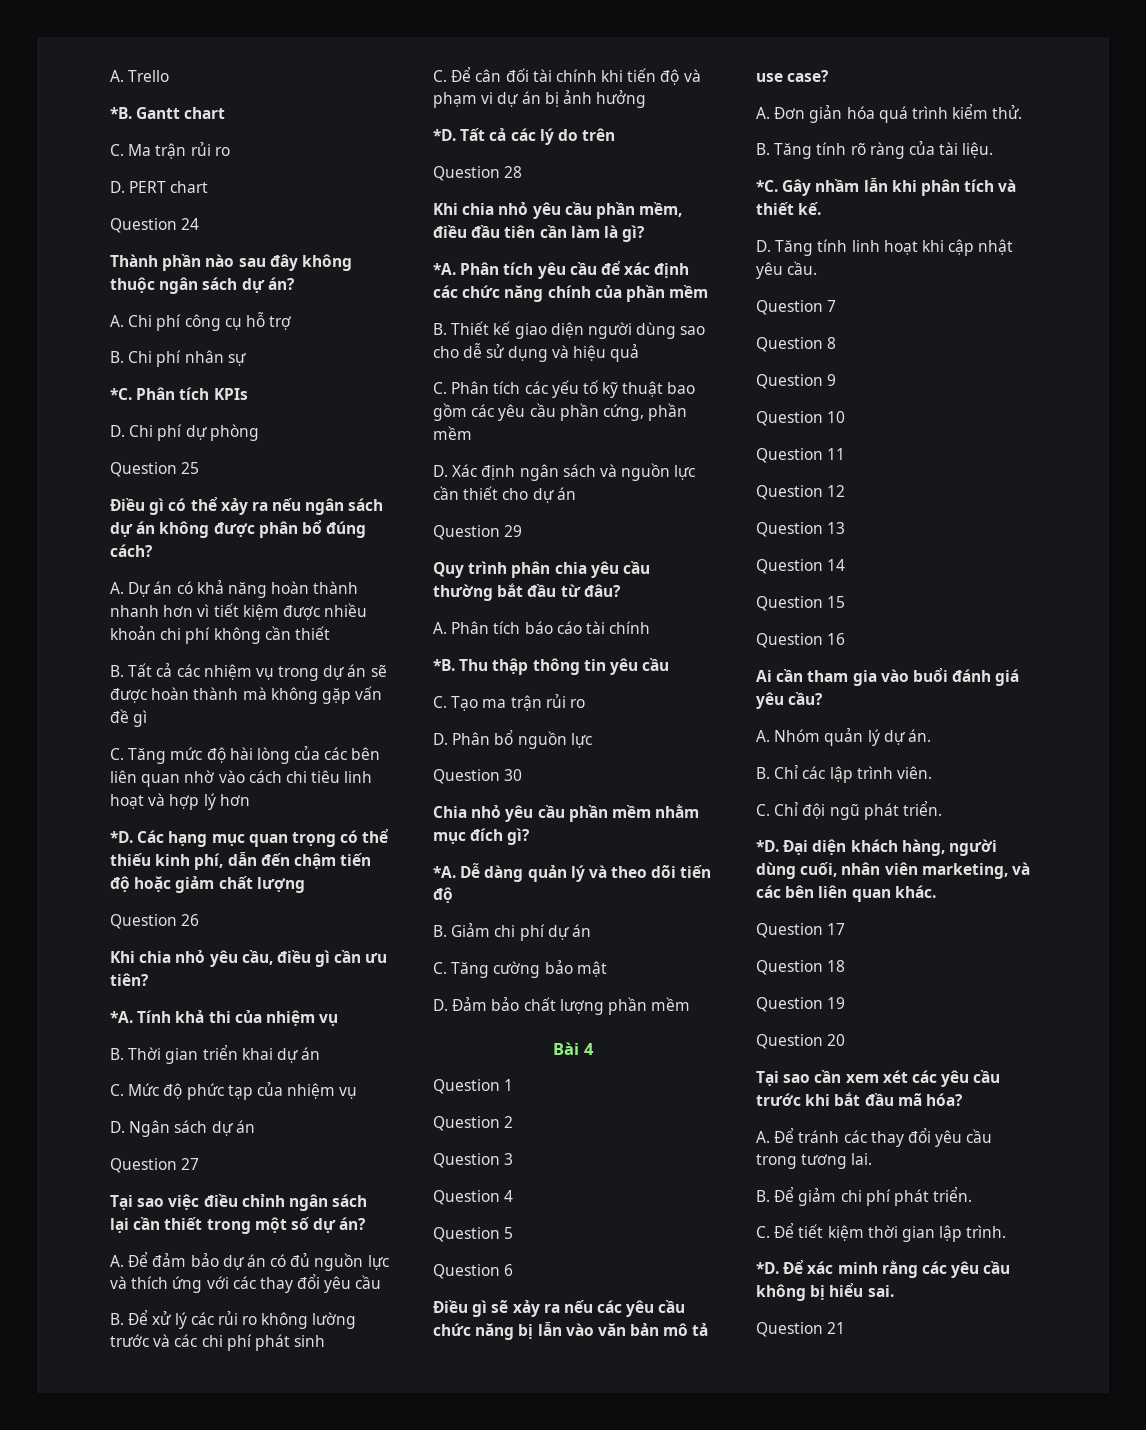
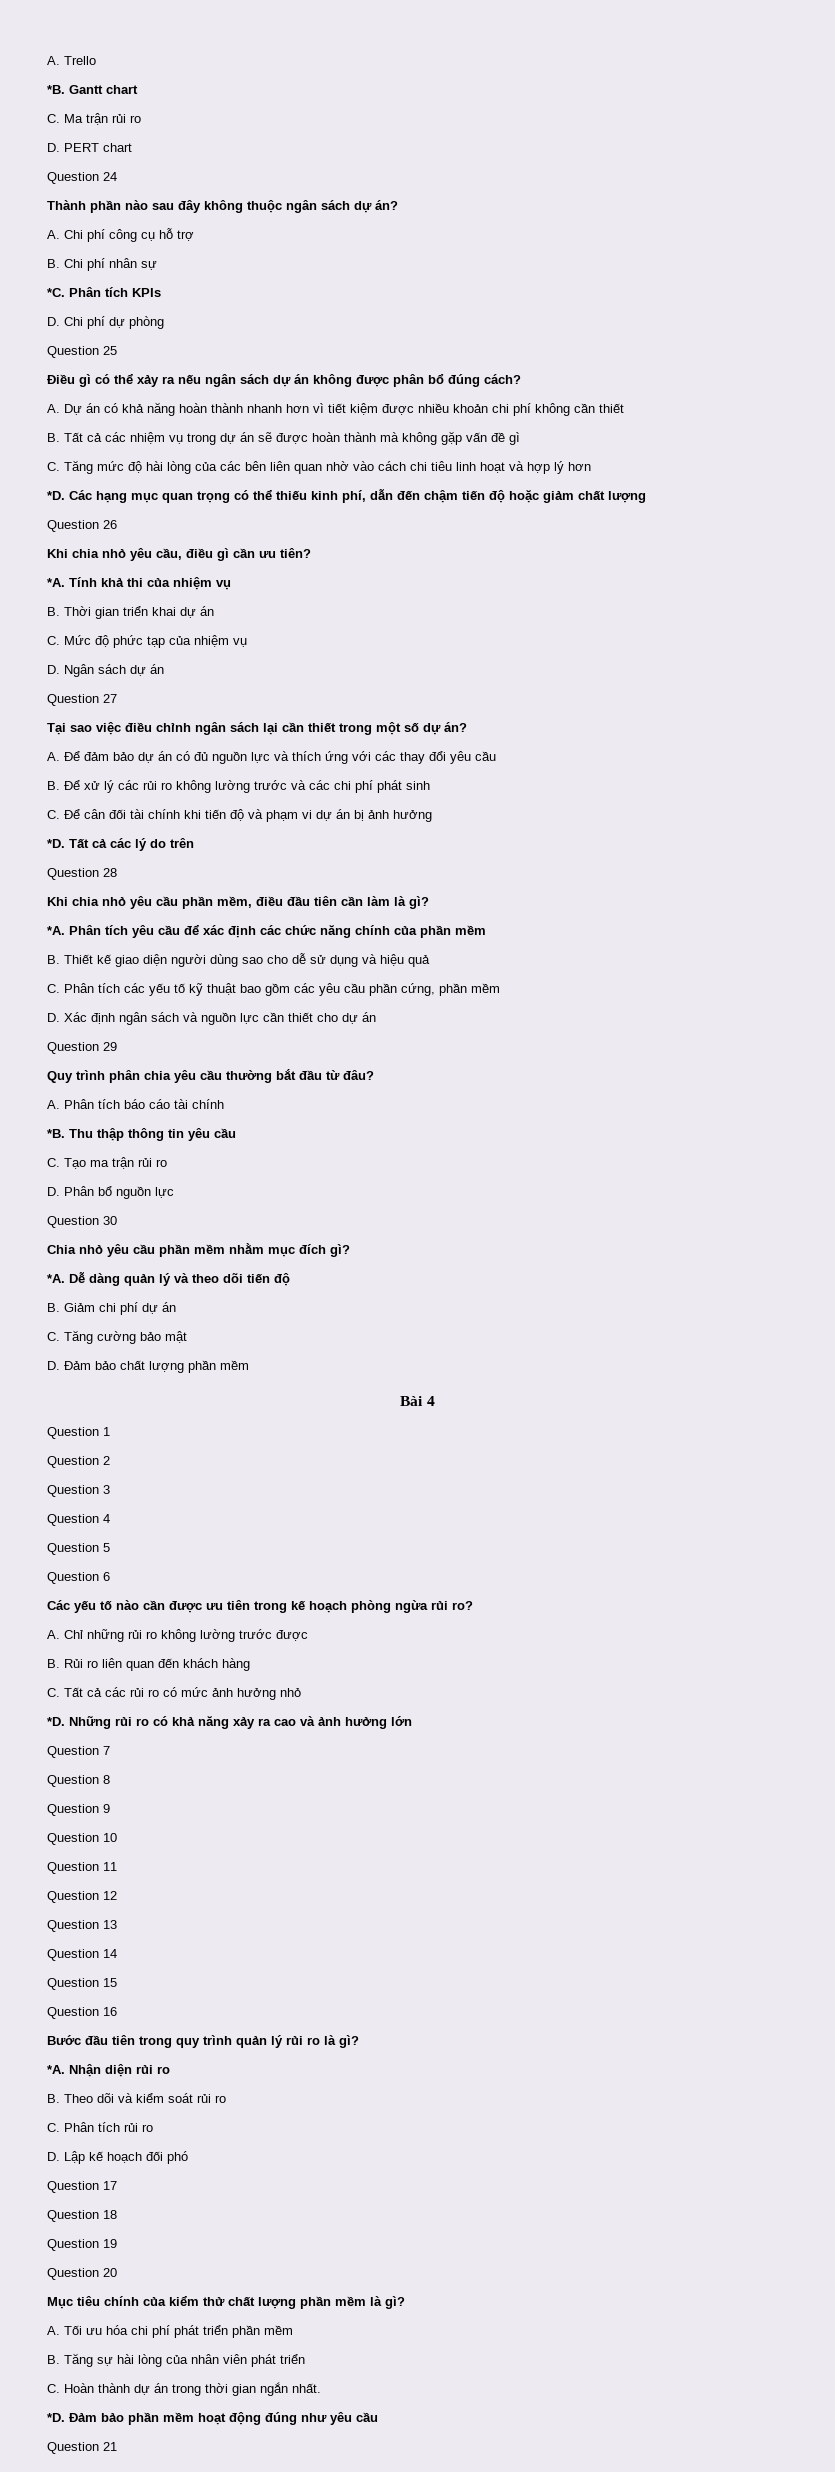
- Điều gì sẽ xảy ra nếu các yêu cầu chức năng bị lẫn vào văn bản mô tả use case?
- A. Đơn giản hóa quá trình kiểm thử.
- B. Tăng tính rõ ràng của tài liệu.
- *C. Gây nhầm lẫn khi phân tích và thiết kế.
- D. Tăng tính linh hoạt khi cập nhật yêu cầu.
+ Các yếu tố nào cần được ưu tiên trong kế hoạch phòng ngừa rủi ro?
+ A. Chỉ những rủi ro không lường trước được
+ B. Rủi ro liên quan đến khách hàng
+ C. Tất cả các rủi ro có mức ảnh hưởng nhỏ
+ *D. Những rủi ro có khả năng xảy ra cao và ảnh hưởng lớn
- Ai cần tham gia vào buổi đánh giá yêu cầu?
- A. Nhóm quản lý dự án.
- B. Chỉ các lập trình viên.
- C. Chỉ đội ngũ phát triển.
- *D. Đại diện khách hàng, người dùng cuối, nhân viên marketing, và các bên liên quan khác.
+ Bước đầu tiên trong quy trình quản lý rủi ro là gì?
+ *A. Nhận diện rủi ro
+ B. Theo dõi và kiểm soát rủi ro
+ C. Phân tích rủi ro
+ D. Lập kế hoạch đối phó
- Tại sao cần xem xét các yêu cầu trước khi bắt đầu mã hóa?
- A. Để tránh các thay đổi yêu cầu trong tương lai.
- B. Để giảm chi phí phát triển.
- C. Để tiết kiệm thời gian lập trình.
- *D. Để xác minh rằng các yêu cầu không bị hiểu sai.
+ Mục tiêu chính của kiểm thử chất lượng phần mềm là gì?
+ A. Tối ưu hóa chi phí phát triển phần mềm
+ B. Tăng sự hài lòng của nhân viên phát triển
+ C. Hoàn thành dự án trong thời gian ngắn nhất.
+ *D. Đảm bảo phần mềm hoạt động đúng như yêu cầu

